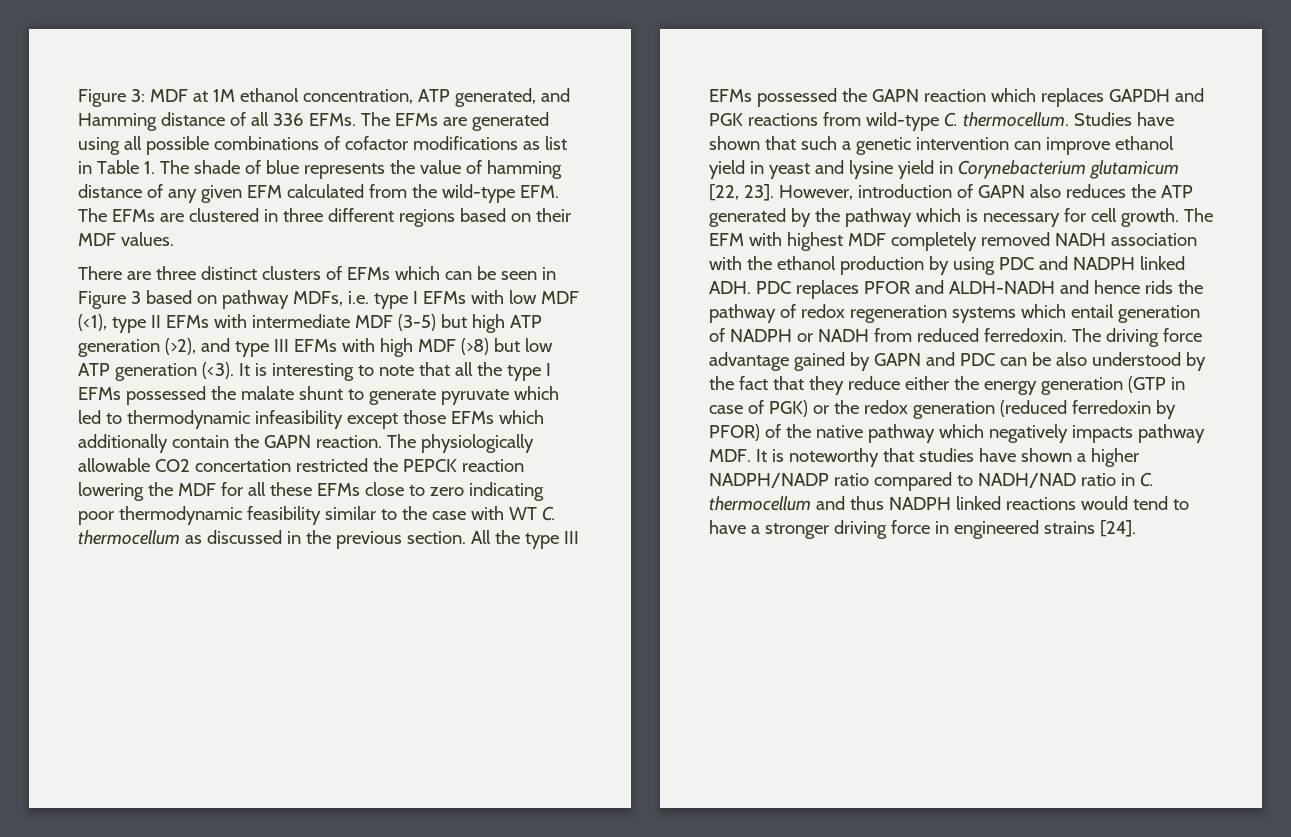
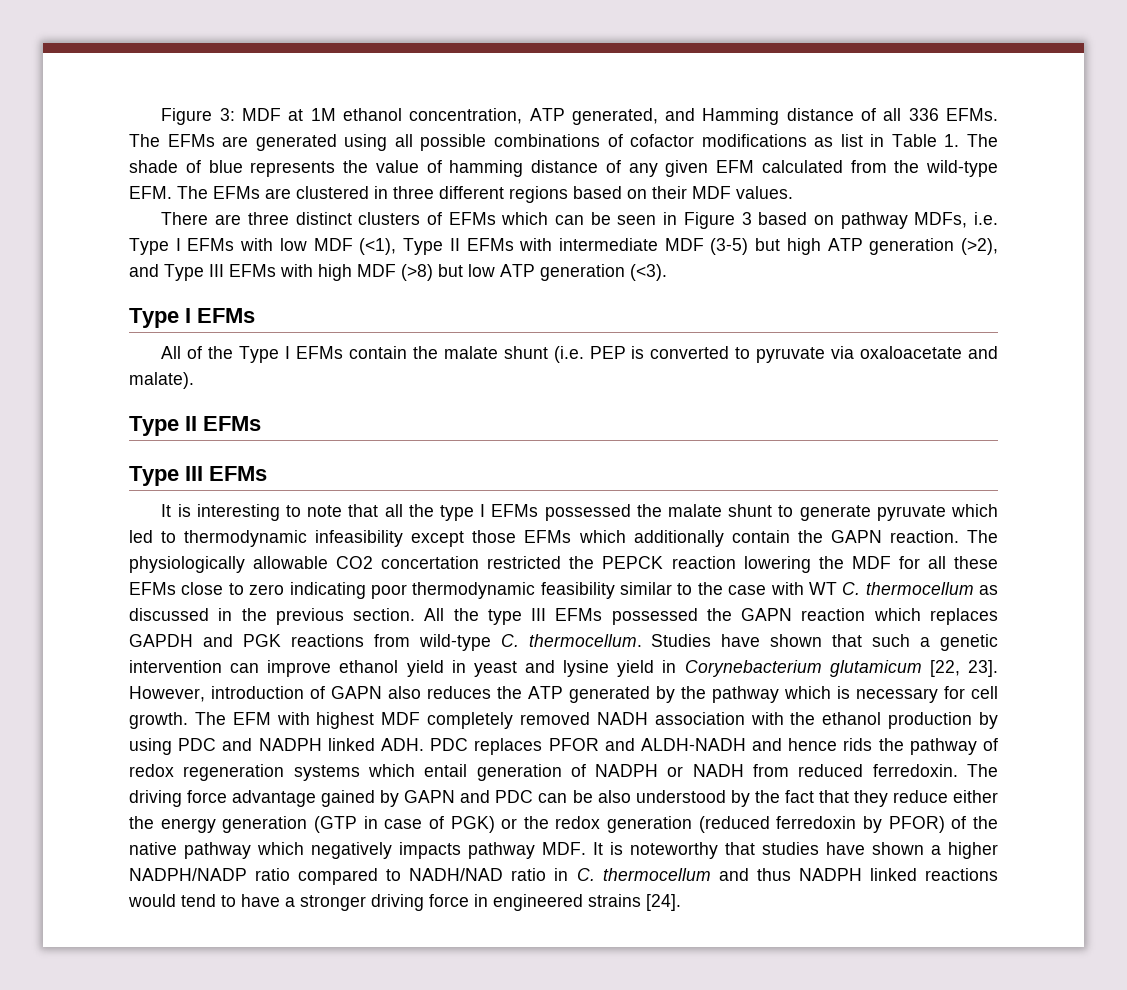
- There are three distinct clusters of EFMs which can be seen in Figure 3 based on pathway MDFs, i.e. type I EFMs with low MDF (<1), type II EFMs with intermediate MDF (3-5) but high ATP generation (>2), and type III EFMs with high MDF (>8) but low ATP generation (<3). It is interesting to note that all the type I EFMs possessed the malate shunt to generate pyruvate which led to thermodynamic infeasibility except those EFMs which additionally contain the GAPN reaction.
+ There are three distinct clusters of EFMs which can be seen in Figure 3 based on pathway MDFs, i.e. Type I EFMs with low MDF (<1), Type II EFMs with intermediate MDF (3-5) but high ATP generation (>2), and Type III EFMs with high MDF (>8) but low ATP generation (<3).
+ Type I EFMs
+ All of the Type I EFMs contain the malate shunt (i.e. PEP is converted to pyruvate via oxaloacetate and malate).
+ Type II EFMs
+ Type III EFMs
+ It is interesting to note that all the type I EFMs possessed the malate shunt to generate pyruvate which led to thermodynamic infeasibility except those EFMs which additionally contain the GAPN reaction.

